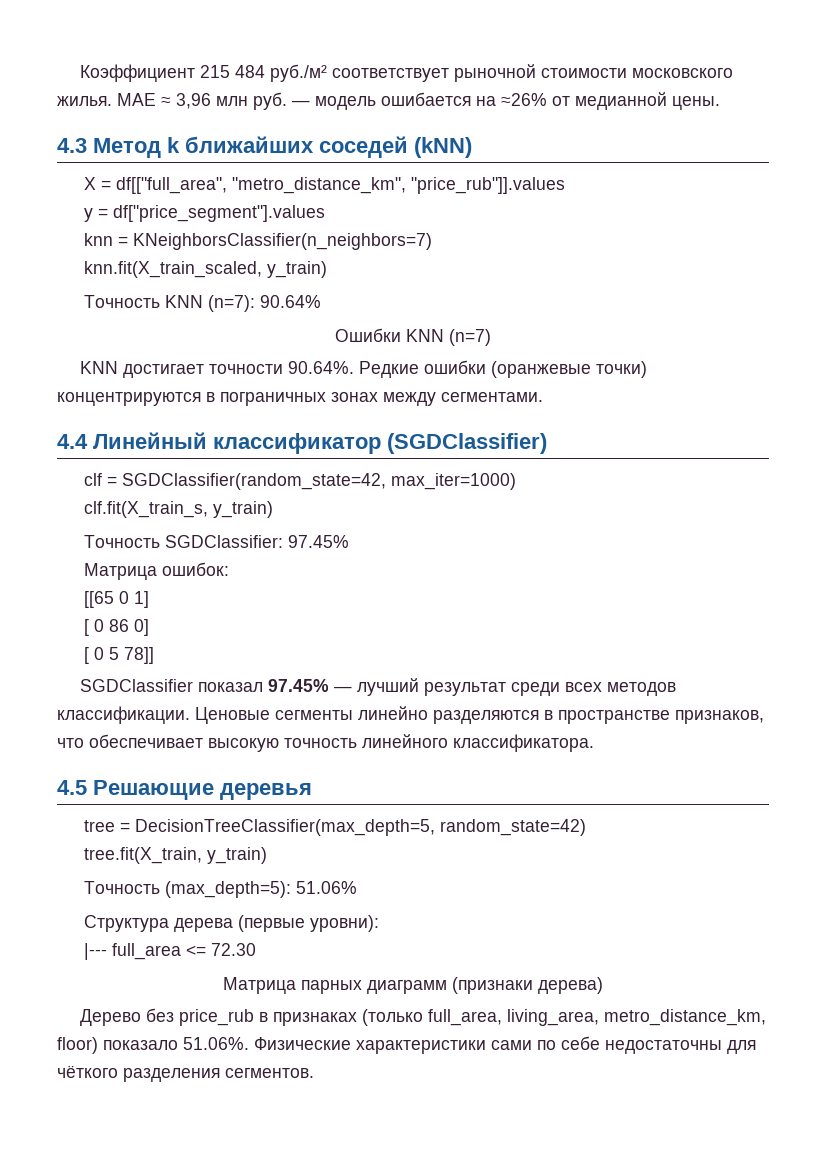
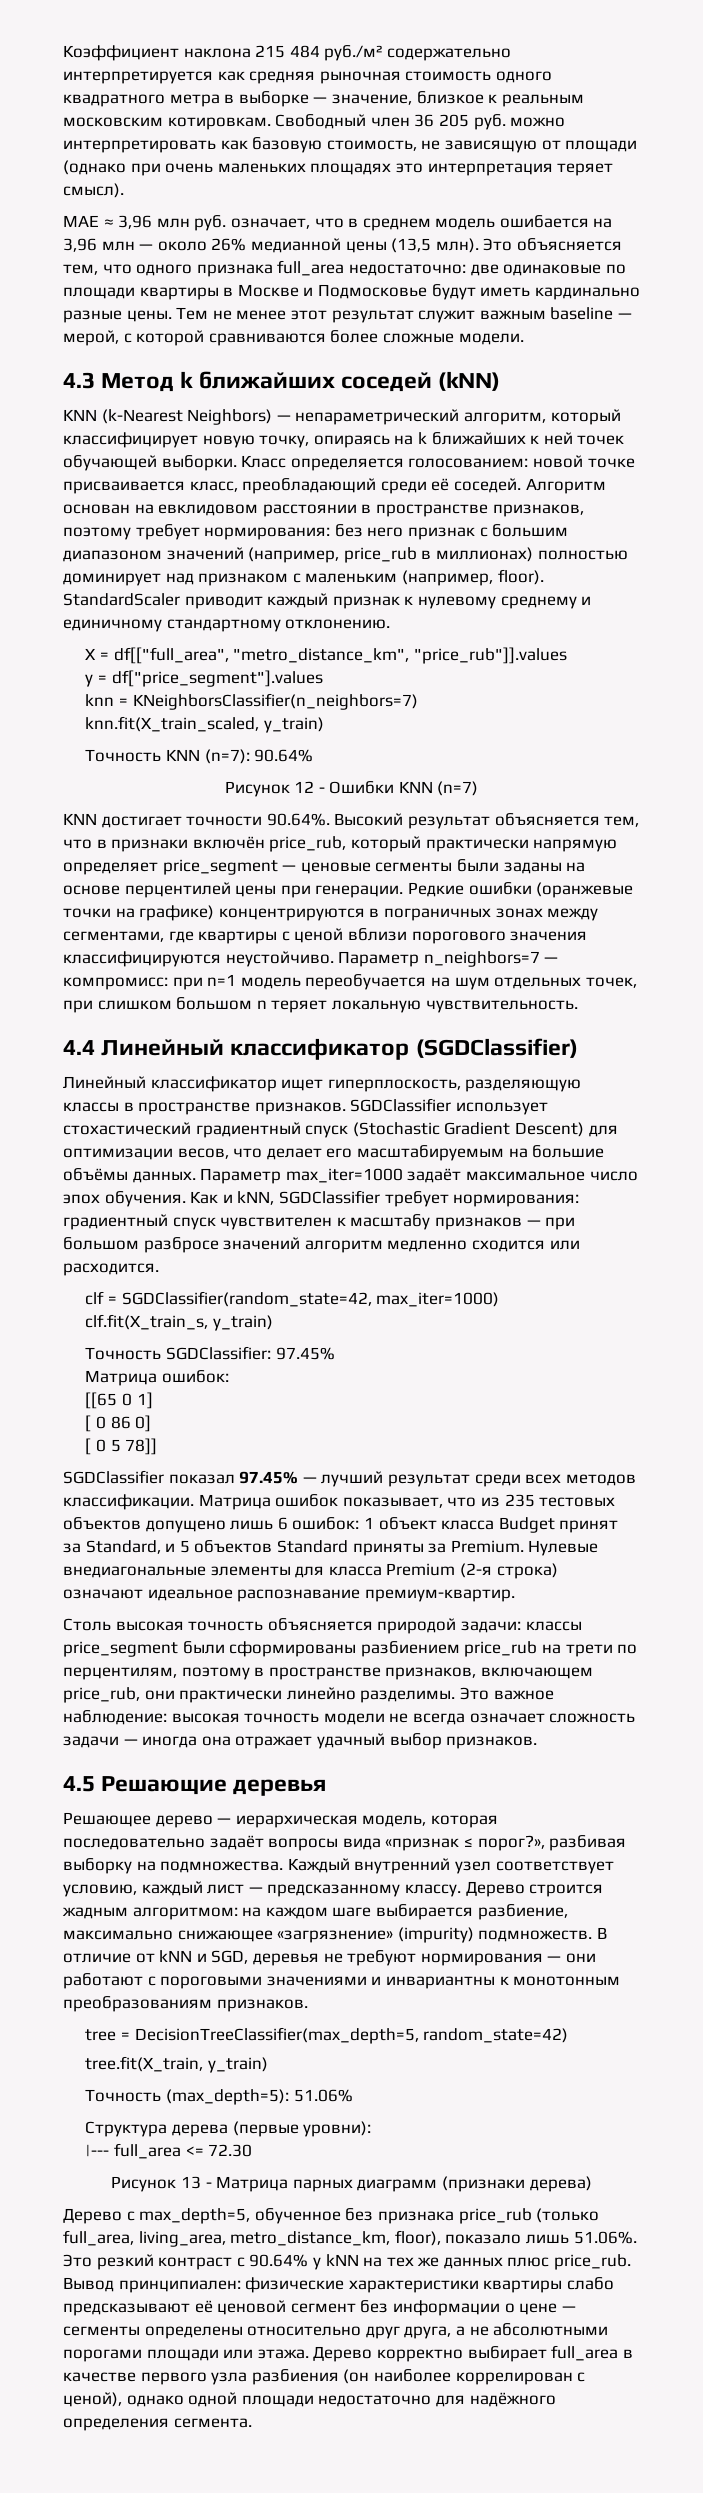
- Коэффициент 215 484 руб./м² соответствует рыночной стоимости московского жилья. MAE ≈ 3,96 млн руб. — модель ошибается на ≈26% от медианной цены.
+ Коэффициент наклона 215 484 руб./м² содержательно интерпретируется как средняя рыночная стоимость одного квадратного метра в выборке — значение, близкое к реальным московским котировкам. Свободный член 36 205 руб. можно интерпретировать как базовую стоимость, не зависящую от площади (однако при очень маленьких площадях это интерпретация теряет смысл).
+ MAE ≈ 3,96 млн руб. означает, что в среднем модель ошибается на 3,96 млн — около 26% медианной цены (13,5 млн). Это объясняется тем, что одного признака full_area недостаточно: две одинаковые по площади квартиры в Москве и Подмосковье будут иметь кардинально разные цены. Тем не менее этот результат служит важным baseline — мерой, с которой сравниваются более сложные модели.
+ KNN (k-Nearest Neighbors) — непараметрический алгоритм, который классифицирует новую точку, опираясь на k ближайших к ней точек обучающей выборки. Класс определяется голосованием: новой точке присваивается класс, преобладающий среди её соседей. Алгоритм основан на евклидовом расстоянии в пространстве признаков, поэтому требует нормирования: без него признак с большим диапазоном значений (например, price_rub в миллионах) полностью доминирует над признаком с маленьким (например, floor). StandardScaler приводит каждый признак к нулевому среднему и единичному стандартному отклонению.
- Ошибки KNN (n=7)
+ Рисунок 12 - Ошибки KNN (n=7)
- KNN достигает точности 90.64%. Редкие ошибки (оранжевые точки) концентрируются в пограничных зонах между сегментами.
+ KNN достигает точности 90.64%. Высокий результат объясняется тем, что в признаки включён price_rub, который практически напрямую определяет price_segment — ценовые сегменты были заданы на основе перцентилей цены при генерации. Редкие ошибки (оранжевые точки на графике) концентрируются в пограничных зонах между сегментами, где квартиры с ценой вблизи порогового значения классифицируются неустойчиво. Параметр n_neighbors=7 — компромисс: при n=1 модель переобучается на шум отдельных точек, при слишком большом n теряет локальную чувствительность.
  4.4 Линейный классификатор (SGDClassifier)
+ Линейный классификатор ищет гиперплоскость, разделяющую классы в пространстве признаков. SGDClassifier использует стохастический градиентный спуск (Stochastic Gradient Descent) для оптимизации весов, что делает его масштабируемым на большие объёмы данных. Параметр max_iter=1000 задаёт максимальное число эпох обучения. Как и kNN, SGDClassifier требует нормирования: градиентный спуск чувствителен к масштабу признаков — при большом разбросе значений алгоритм медленно сходится или расходится.
- Ценовые сегменты линейно разделяются в пространстве признаков, что обеспечивает высокую точность линейного классификатора.
+ Матрица ошибок показывает, что из 235 тестовых объектов допущено лишь 6 ошибок: 1 объект класса Budget принят за Standard, и 5 объектов Standard приняты за Premium. Нулевые внедиагональные элементы для класса Premium (2-я строка) означают идеальное распознавание премиум-квартир.
+ Столь высокая точность объясняется природой задачи: классы price_segment были сформированы разбиением price_rub на трети по перцентилям, поэтому в пространстве признаков, включающем price_rub, они практически линейно разделимы. Это важное наблюдение: высокая точность модели не всегда означает сложность задачи — иногда она отражает удачный выбор признаков.
  4.5 Решающие деревья
+ Решающее дерево — иерархическая модель, которая последовательно задаёт вопросы вида «признак ≤ порог?», разбивая выборку на подмножества. Каждый внутренний узел соответствует условию, каждый лист — предсказанному классу. Дерево строится жадным алгоритмом: на каждом шаге выбирается разбиение, максимально снижающее «загрязнение» (impurity) подмножеств. В отличие от kNN и SGD, деревья не требуют нормирования — они работают с пороговыми значениями и инвариантны к монотонным преобразованиям признаков.
- Матрица парных диаграмм (признаки дерева)
+ Рисунок 13 - Матрица парных диаграмм (признаки дерева)
- Дерево без price_rub в признаках (только full_area, living_area, metro_distance_km, floor) показало 51.06%. Физические характеристики сами по себе недостаточны для чёткого разделения сегментов.
+ Дерево с max_depth=5, обученное без признака price_rub (только full_area, living_area, metro_distance_km, floor), показало лишь 51.06%. Это резкий контраст с 90.64% у kNN на тех же данных плюс price_rub. Вывод принципиален: физические характеристики квартиры слабо предсказывают её ценовой сегмент без информации о цене — сегменты определены относительно друг друга, а не абсолютными порогами площади или этажа. Дерево корректно выбирает full_area в качестве первого узла разбиения (он наиболее коррелирован с ценой), однако одной площади недостаточно для надёжного определения сегмента.

